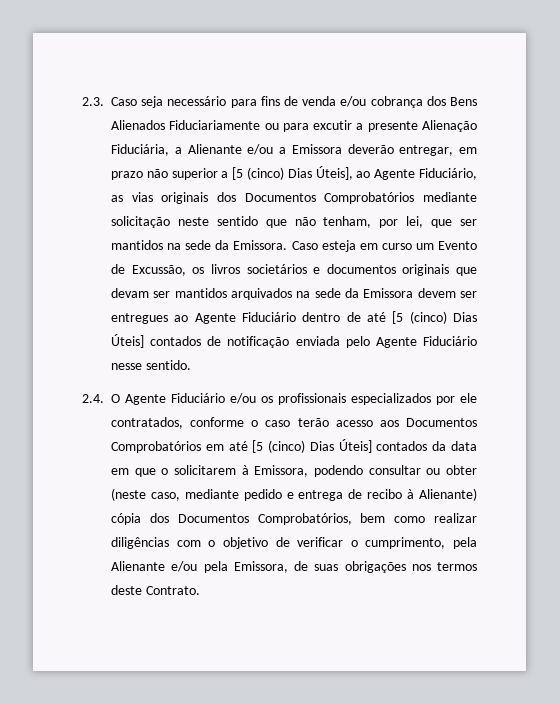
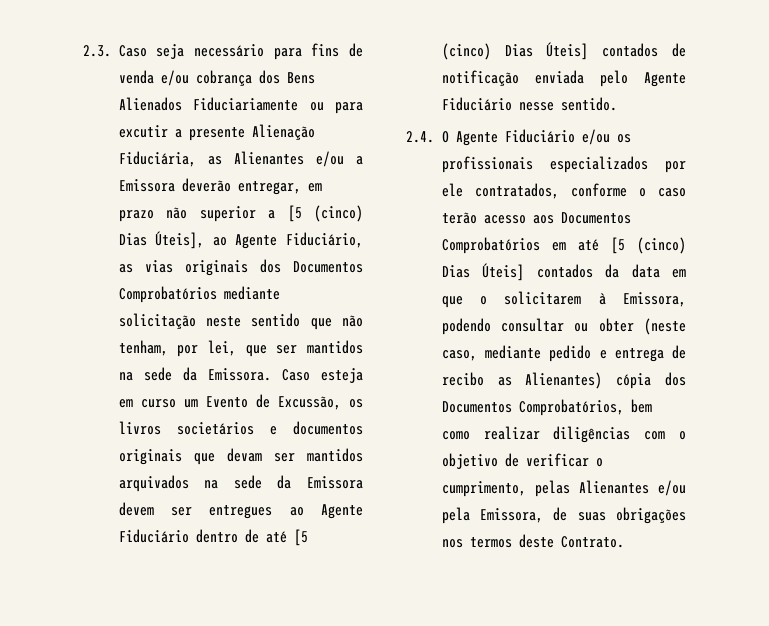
- 2.3. Caso seja necessário para fins de venda e/ou cobrança dos Bens Alienados Fiduciariamente ou para excutir a presente Alienação Fiduciária, a Alienante e/ou a Emissora deverão entregar, em prazo não superior a [5 (cinco) Dias Úteis], ao Agente Fiduciário, as vias originais dos Documentos Comprobatórios mediante solicitação neste sentido que não tenham, por lei, que ser mantidos na sede da Emissora.
+ 2.3. Caso seja necessário para fins de venda e/ou cobrança dos Bens Alienados Fiduciariamente ou para excutir a presente Alienação Fiduciária, as Alienantes e/ou a Emissora deverão entregar, em prazo não superior a [5 (cinco) Dias Úteis], ao Agente Fiduciário, as vias originais dos Documentos Comprobatórios mediante solicitação neste sentido que não tenham, por lei, que ser mantidos na sede da Emissora.
- 2.4. O Agente Fiduciário e/ou os profissionais especializados por ele contratados, conforme o caso terão acesso aos Documentos Comprobatórios em até [5 (cinco) Dias Úteis] contados da data em que o solicitarem à Emissora, podendo consultar ou obter (neste caso, mediante pedido e entrega de recibo à Alienante) cópia dos Documentos Comprobatórios, bem como realizar diligências com o objetivo de verificar o cumprimento, pela Alienante e/ou pela Emissora, de suas obrigações nos termos deste Contrato.
+ 2.4. O Agente Fiduciário e/ou os profissionais especializados por ele contratados, conforme o caso terão acesso aos Documentos Comprobatórios em até [5 (cinco) Dias Úteis] contados da data em que o solicitarem à Emissora, podendo consultar ou obter (neste caso, mediante pedido e entrega de recibo as Alienantes) cópia dos Documentos Comprobatórios, bem como realizar diligências com o objetivo de verificar o cumprimento, pelas Alienantes e/ou pela Emissora, de suas obrigações nos termos deste Contrato.

